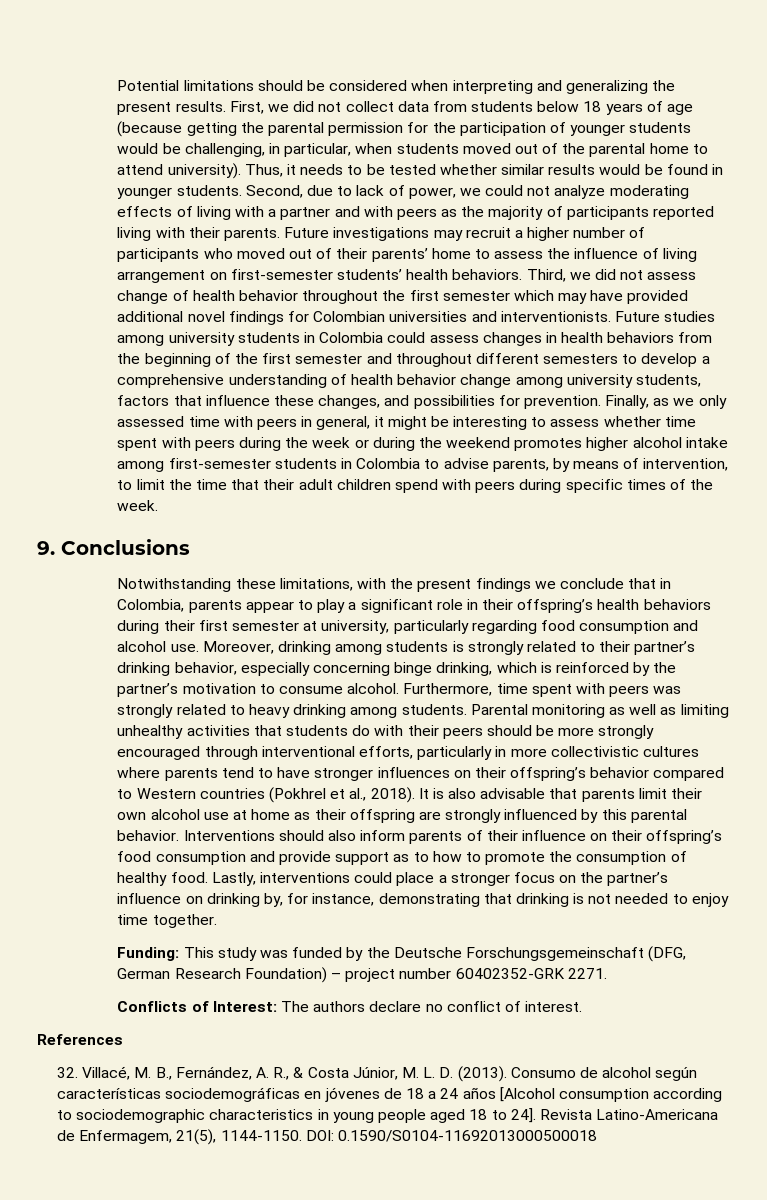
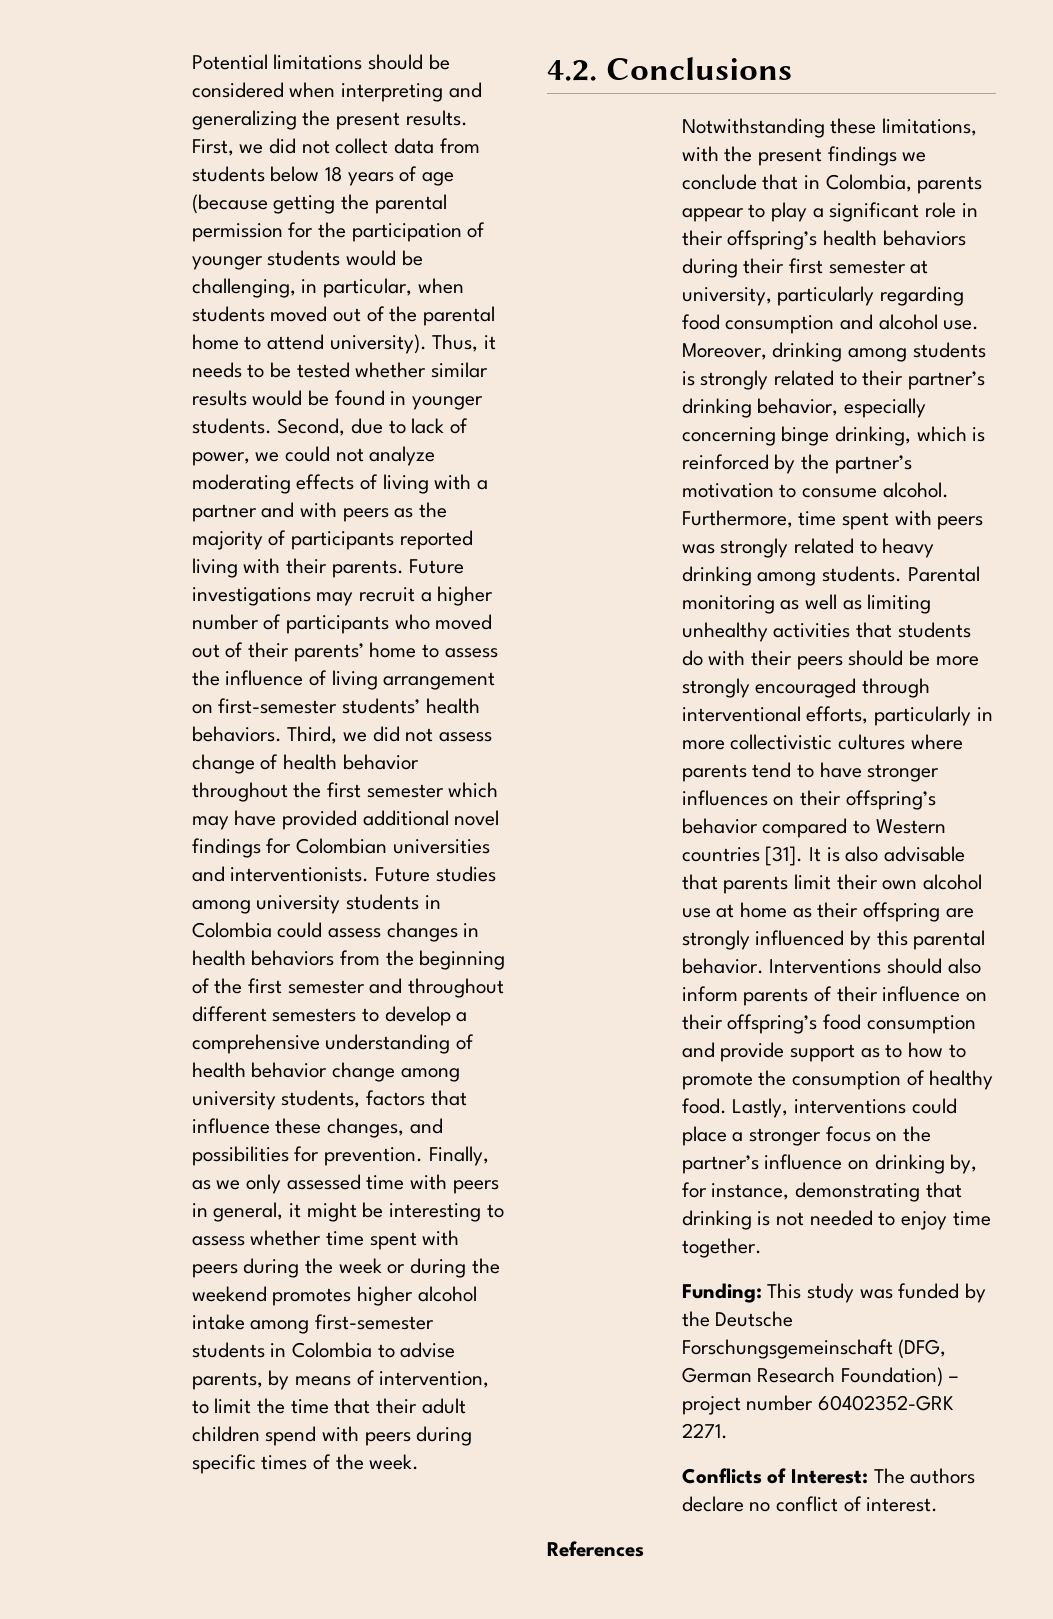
- 9. Conclusions
+ 4.2. Conclusions
- Parental monitoring as well as limiting unhealthy activities that students do with their peers should be more strongly encouraged through interventional efforts, particularly in more collectivistic cultures where parents tend to have stronger influences on their offspring’s behavior compared to Western countries (Pokhrel et al., 2018).
+ Parental monitoring as well as limiting unhealthy activities that students do with their peers should be more strongly encouraged through interventional efforts, particularly in more collectivistic cultures where parents tend to have stronger influences on their offspring’s behavior compared to Western countries [31].
- 32. Villacé, M. B., Fernández, A. R., & Costa Júnior, M. L. D. (2013). Consumo de alcohol según características sociodemográficas en jóvenes de 18 a 24 años [Alcohol consumption according to sociodemographic characteristics in young people aged 18 to 24]. Revista Latino-Americana de Enfermagem, 21(5), 1144-1150. DOI: 0.1590/S0104-11692013000500018

